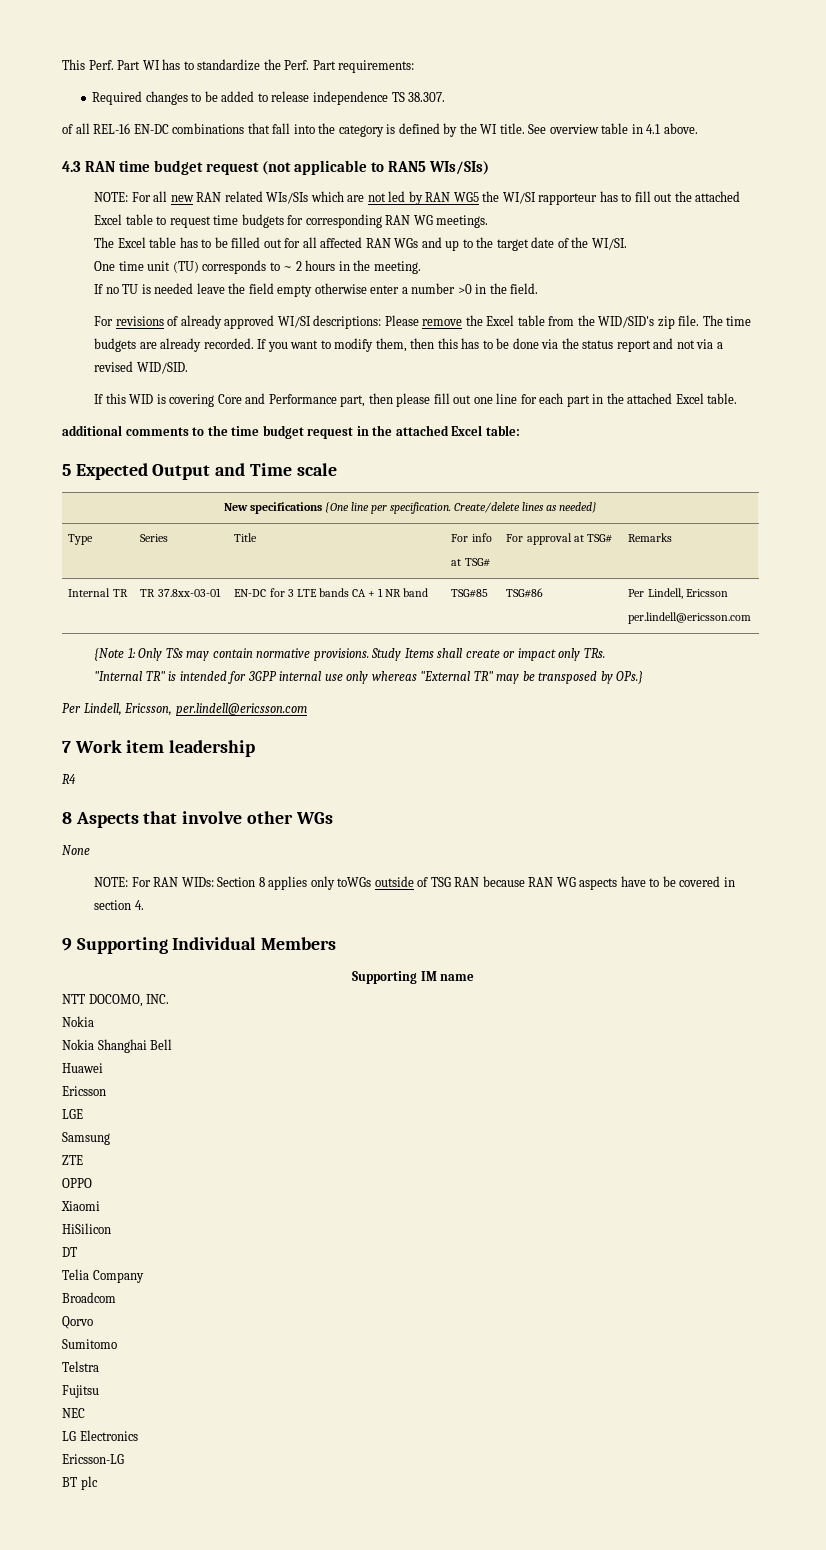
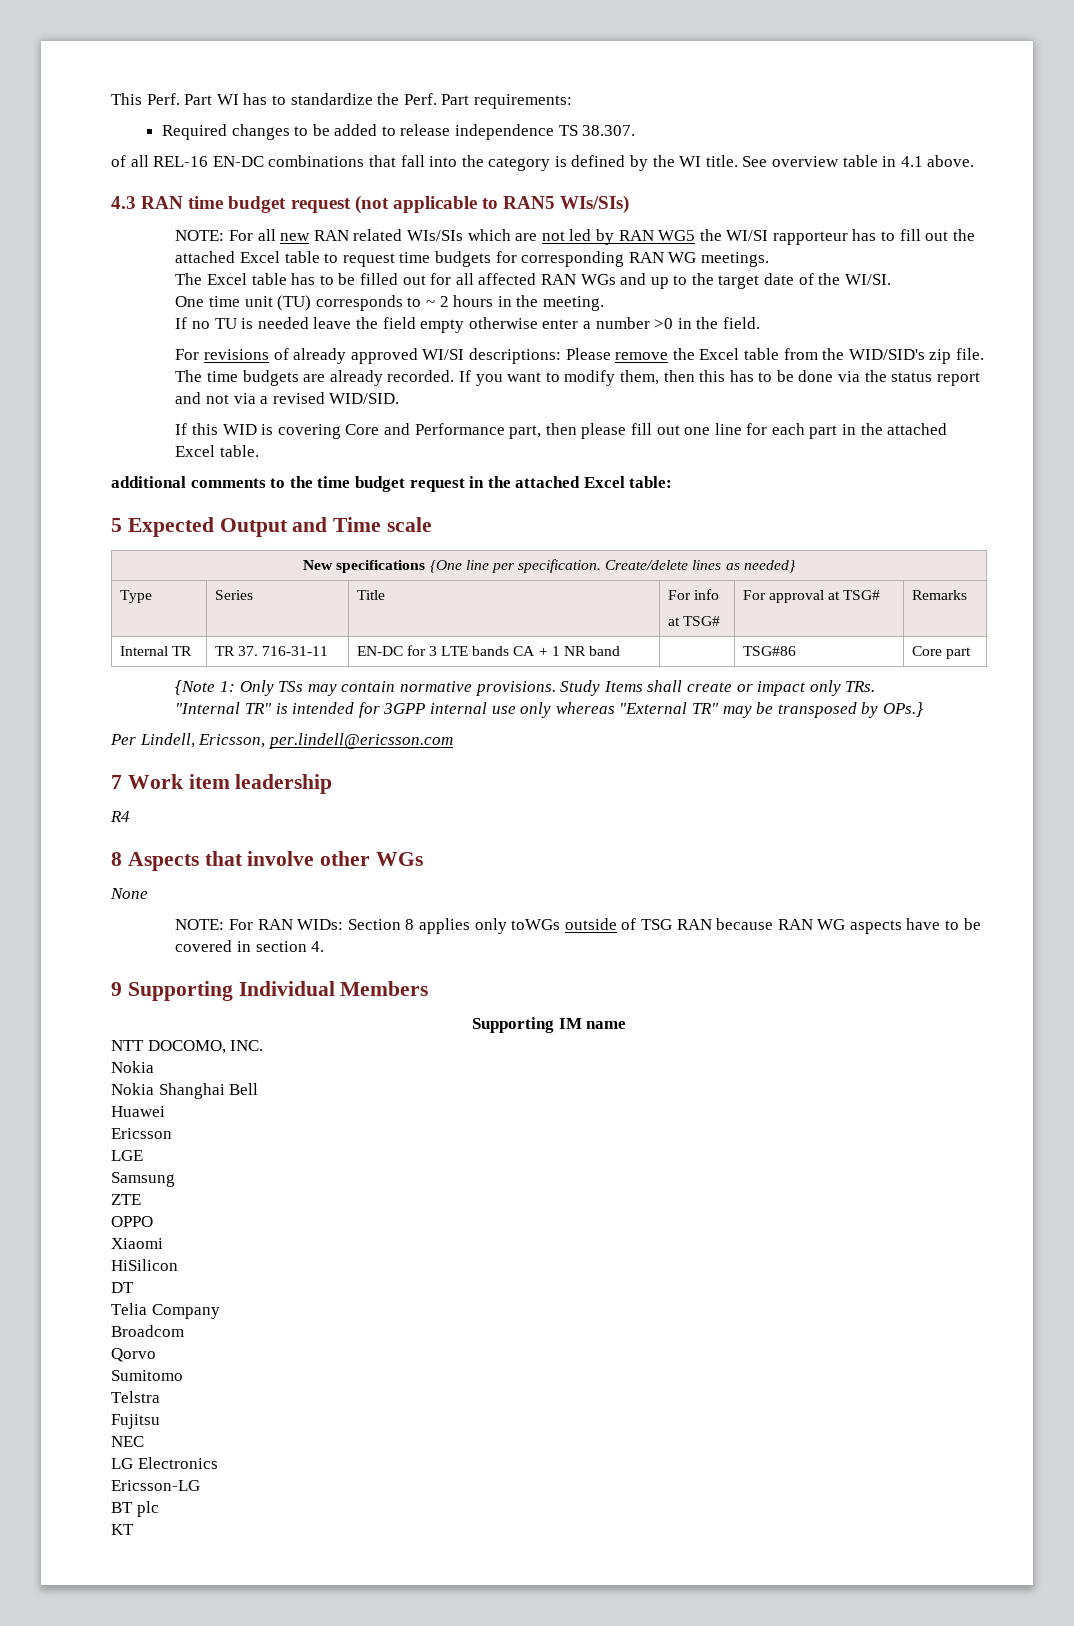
- Internal TR | TR 37.8xx-03-01 | EN-DC for 3 LTE bands CA + 1 NR band | TSG#85 | TSG#86 | Per Lindell, Ericsson
- per.lindell@ericsson.com
+ Internal TR | TR 37. 716-31-11 | EN-DC for 3 LTE bands CA + 1 NR band | | TSG#86 | Core part
+ KT

